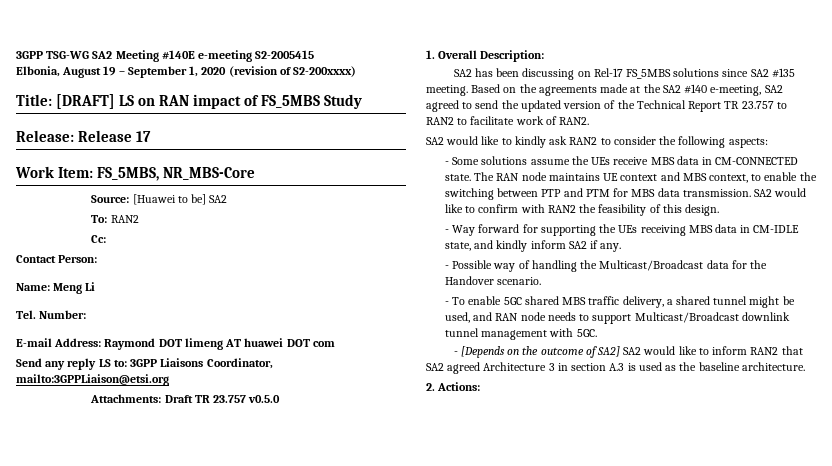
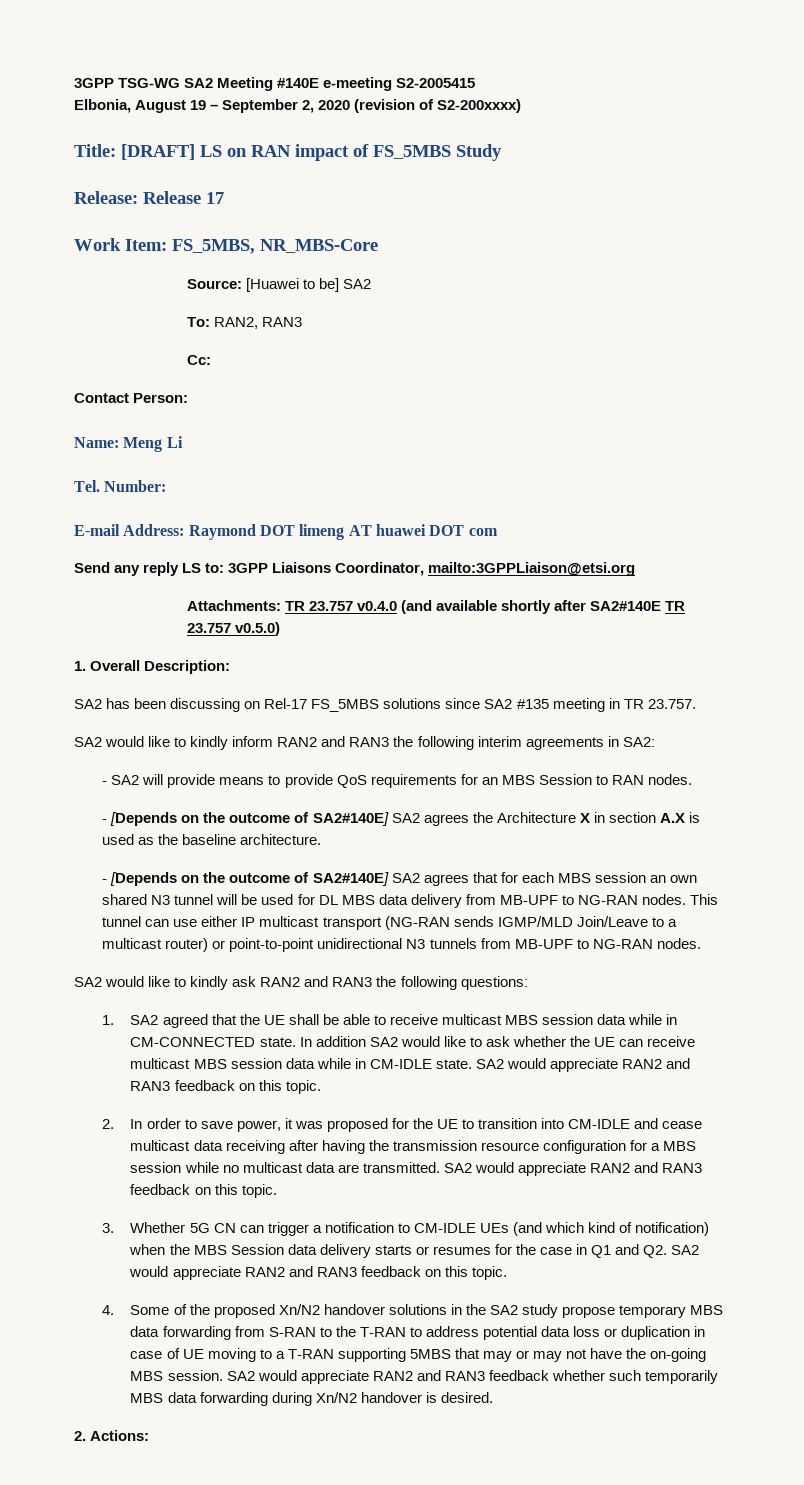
- Elbonia, August 19 – September 1, 2020 (revision of S2-200xxxx)
+ Elbonia, August 19 – September 2, 2020 (revision of S2-200xxxx)
- To: RAN2
+ To: RAN2, RAN3
- Attachments: Draft TR 23.757 v0.5.0
+ Attachments: TR 23.757 v0.4.0 (and available shortly after SA2#140E TR 23.757 v0.5.0)
- SA2 has been discussing on Rel-17 FS_5MBS solutions since SA2 #135 meeting. Based on the agreements made at the SA2 #140 e-meeting, SA2 agreed to send the updated version of the Technical Report TR 23.757 to RAN2 to facilitate work of RAN2.
+ SA2 has been discussing on Rel-17 FS_5MBS solutions since SA2 #135 meeting in TR 23.757.
+ SA2 would like to kindly inform RAN2 and RAN3 the following interim agreements in SA2:
+ - SA2 will provide means to provide QoS requirements for an MBS Session to RAN nodes.
+ - [Depends on the outcome of SA2#140E] SA2 agrees the Architecture X in section A.X is used as the baseline architecture.
+ - [Depends on the outcome of SA2#140E] SA2 agrees that for each MBS session an own shared N3 tunnel will be used for DL MBS data delivery from MB-UPF to NG-RAN nodes. This tunnel can use either IP multicast transport (NG-RAN sends IGMP/MLD Join/Leave to a multicast router) or point-to-point unidirectional N3 tunnels from MB-UPF to NG-RAN nodes.
- SA2 would like to kindly ask RAN2 to consider the following aspects:
- - Some solutions assume the UEs receive MBS data in CM-CONNECTED state. The RAN node maintains UE context and MBS context, to enable the switching between PTP and PTM for MBS data transmission. SA2 would like to confirm with RAN2 the feasibility of this design.
- - Way forward for supporting the UEs receiving MBS data in CM-IDLE state, and kindly inform SA2 if any.
- - Possible way of handling the Multicast/Broadcast data for the Handover scenario.
- - To enable 5GC shared MBS traffic delivery, a shared tunnel might be used, and RAN node needs to support Multicast/Broadcast downlink tunnel management with 5GC.
- - [Depends on the outcome of SA2] SA2 would like to inform RAN2 that SA2 agreed Architecture 3 in section A.3 is used as the baseline architecture.
+ SA2 would like to kindly ask RAN2 and RAN3 the following questions:
+ 1. SA2 agreed that the UE shall be able to receive multicast MBS session data while in CM-CONNECTED state. In addition SA2 would like to ask whether the UE can receive multicast MBS session data while in CM-IDLE state. SA2 would appreciate RAN2 and RAN3 feedback on this topic.
+ 2. In order to save power, it was proposed for the UE to transition into CM-IDLE and cease multicast data receiving after having the transmission resource configuration for a MBS session while no multicast data are transmitted. SA2 would appreciate RAN2 and RAN3 feedback on this topic.
+ 3. Whether 5G CN can trigger a notification to CM-IDLE UEs (and which kind of notification) when the MBS Session data delivery starts or resumes for the case in Q1 and Q2. SA2 would appreciate RAN2 and RAN3 feedback on this topic.
+ 4. Some of the proposed Xn/N2 handover solutions in the SA2 study propose temporary MBS data forwarding from S-RAN to the T-RAN to address potential data loss or duplication in case of UE moving to a T-RAN supporting 5MBS that may or may not have the on-going MBS session. SA2 would appreciate RAN2 and RAN3 feedback whether such temporarily MBS data forwarding during Xn/N2 handover is desired.

